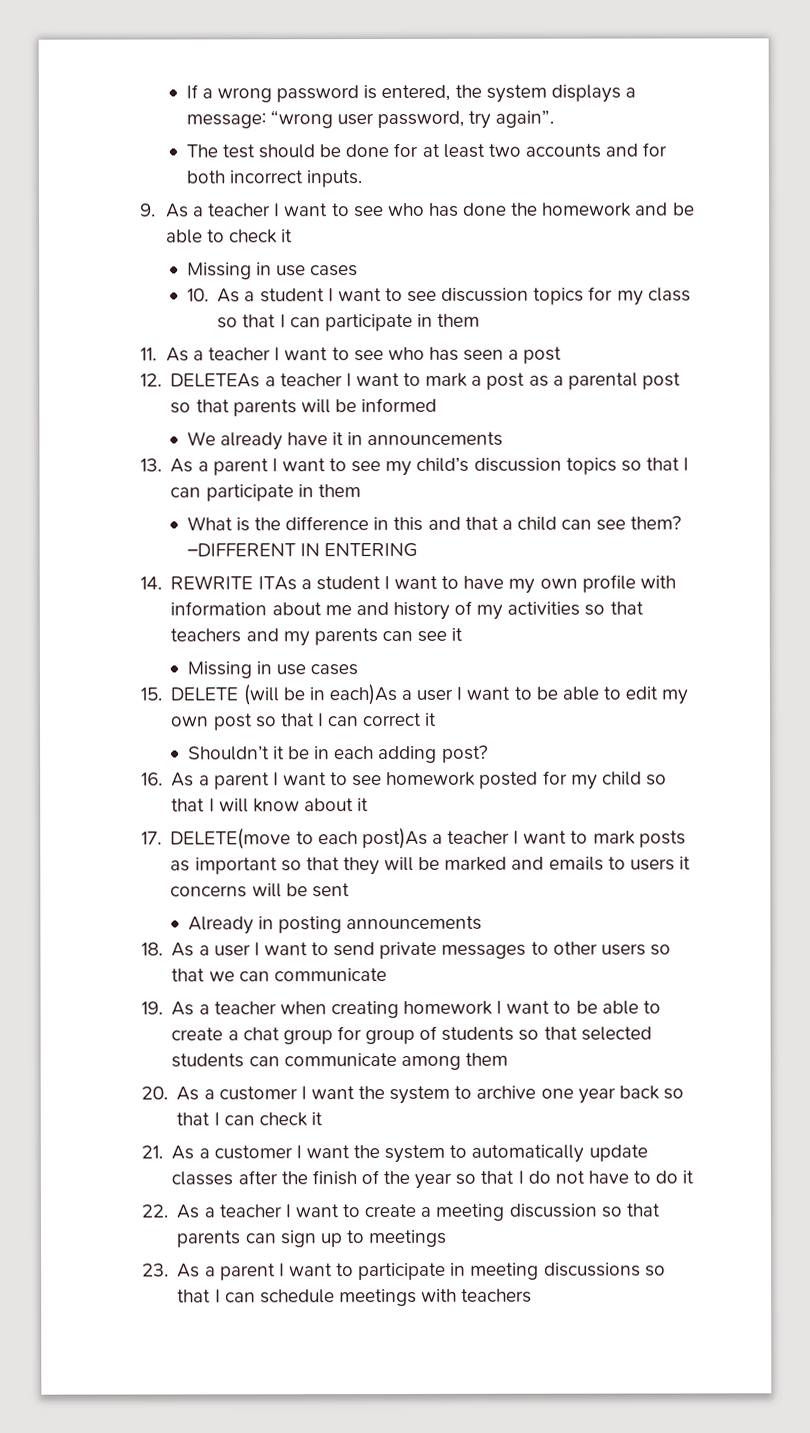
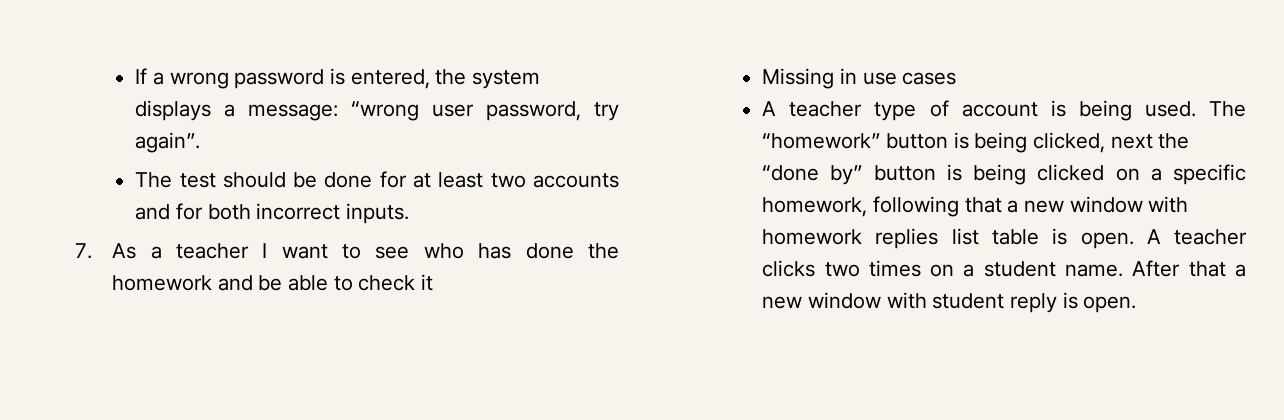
- 9. As a teacher I want to see who has done the homework and be able to check it
+ 7. As a teacher I want to see who has done the homework and be able to check it
- 10. As a student I want to see discussion topics for my class so that I can participate in them
- 11. As a teacher I want to see who has seen a post
- 12. DELETEAs a teacher I want to mark a post as a parental post so that parents will be informed
- We already have it in announcements
- 13. As a parent I want to see my child’s discussion topics so that I can participate in them
- What is the difference in this and that a child can see them? –DIFFERENT IN ENTERING
- 14. REWRITE ITAs a student I want to have my own profile with information about me and history of my activities so that teachers and my parents can see it
- Missing in use cases
- 15. DELETE (will be in each)As a user I want to be able to edit my own post so that I can correct it
- Shouldn’t it be in each adding post?
- 16. As a parent I want to see homework posted for my child so that I will know about it
- 17. DELETE(move to each post)As a teacher I want to mark posts as important so that they will be marked and emails to users it concerns will be sent
- Already in posting announcements
- 18. As a user I want to send private messages to other users so that we can communicate
- 19. As a teacher when creating homework I want to be able to create a chat group for group of students so that selected students can communicate among them
- 20. As a customer I want the system to archive one year back so that I can check it
- 21. As a customer I want the system to automatically update classes after the finish of the year so that I do not have to do it
- 22. As a teacher I want to create a meeting discussion so that parents can sign up to meetings
- 23. As a parent I want to participate in meeting discussions so that I can schedule meetings with teachers
+ A teacher type of account is being used. The “homework” button is being clicked, next the “done by” button is being clicked on a specific homework, following that a new window with homework replies list table is open. A teacher clicks two times on a student name. After that a new window with student reply is open.

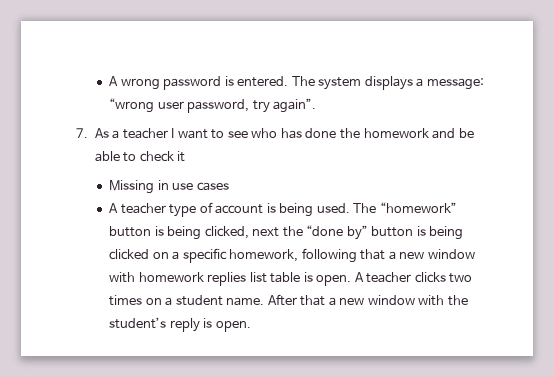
- If a wrong password is entered, the system displays a message: “wrong user password, try again”.
+ A wrong password is entered. The system displays a message: “wrong user password, try again”.
- The test should be done for at least two accounts and for both incorrect inputs.
- After that a new window with student reply is open.
+ After that a new window with the student’s reply is open.

